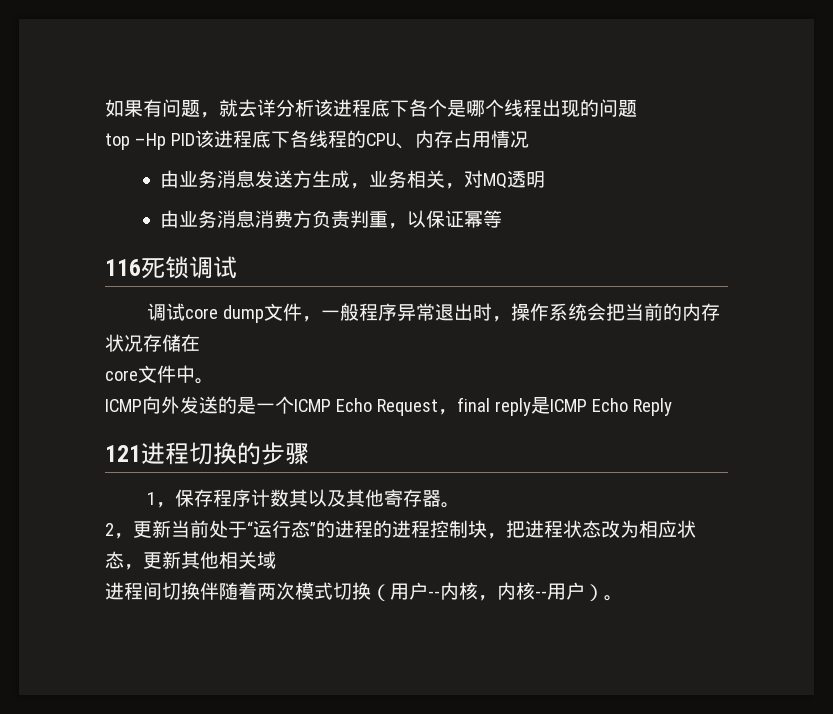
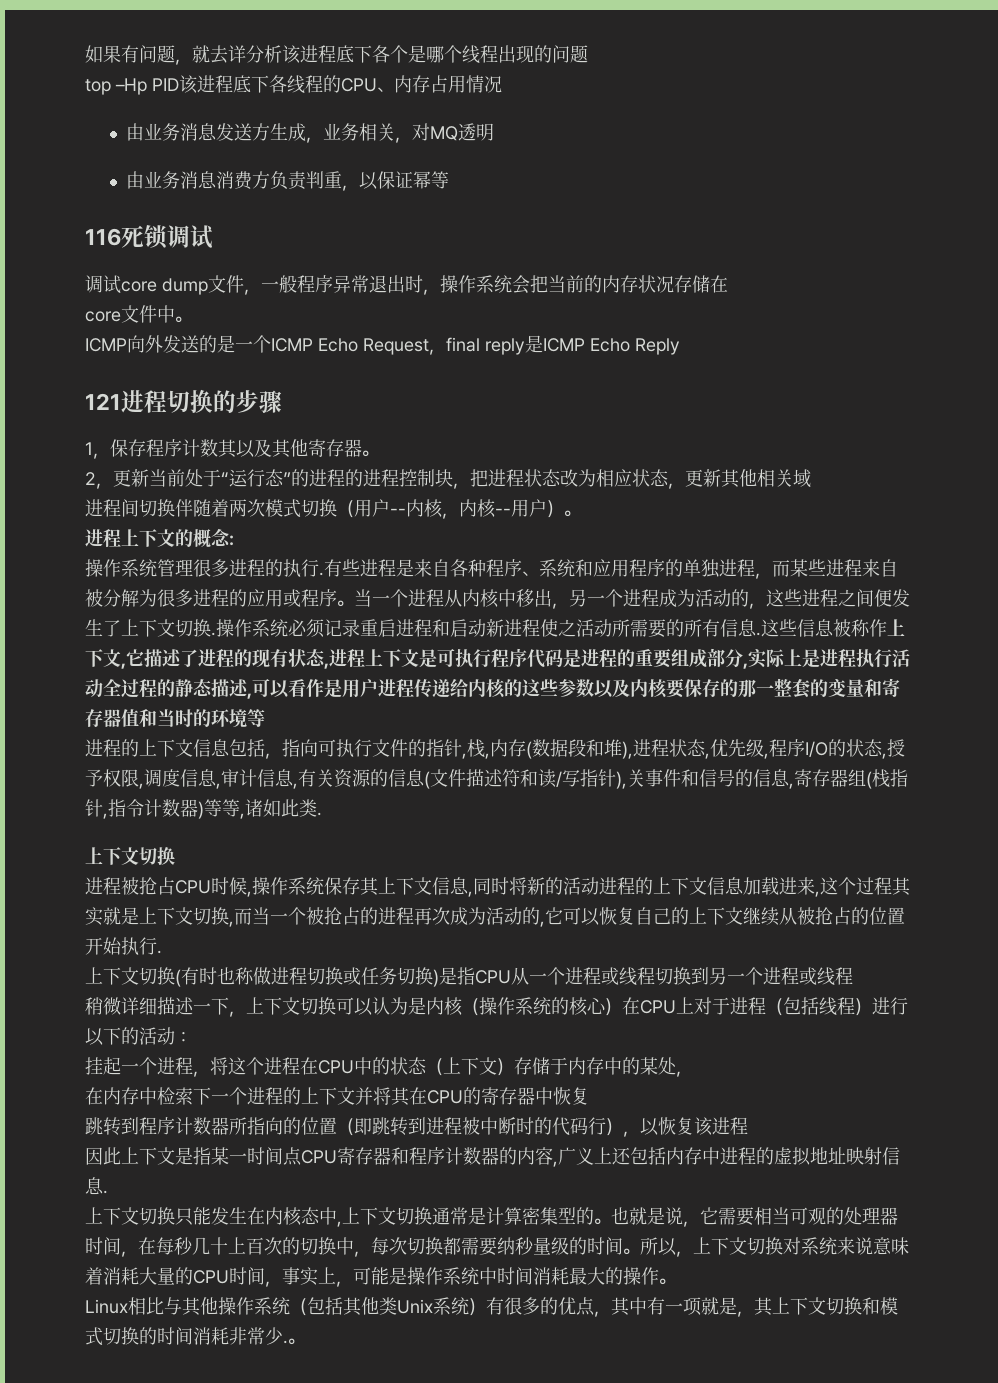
+ 进程上下文的概念:
+ 操作系统管理很多进程的执行.有些进程是来自各种程序、系统和应用程序的单独进程，而某些进程来自被分解为很多进程的应用或程序。当一个进程从内核中移出，另一个进程成为活动的，这些进程之间便发生了上下文切换.操作系统必须记录重启进程和启动新进程使之活动所需要的所有信息.这些信息被称作上下文,它描述了进程的现有状态,进程上下文是可执行程序代码是进程的重要组成部分,实际上是进程执行活动全过程的静态描述,可以看作是用户进程传递给内核的这些参数以及内核要保存的那一整套的变量和寄存器值和当时的环境等
+ 进程的上下文信息包括，指向可执行文件的指针,栈,内存(数据段和堆),进程状态,优先级,程序I/O的状态,授予权限,调度信息,审计信息,有关资源的信息(文件描述符和读/写指针),关事件和信号的信息,寄存器组(栈指针,指令计数器)等等,诸如此类.
+ 上下文切换
+ 进程被抢占CPU时候,操作系统保存其上下文信息,同时将新的活动进程的上下文信息加载进来,这个过程其实就是上下文切换,而当一个被抢占的进程再次成为活动的,它可以恢复自己的上下文继续从被抢占的位置开始执行.
+ 上下文切换(有时也称做进程切换或任务切换)是指CPU从一个进程或线程切换到另一个进程或线程
+ 稍微详细描述一下，上下文切换可以认为是内核（操作系统的核心）在CPU上对于进程（包括线程）进行以下的活动：
+ 挂起一个进程，将这个进程在CPU中的状态（上下文）存储于内存中的某处，
+ 在内存中检索下一个进程的上下文并将其在CPU的寄存器中恢复
+ 跳转到程序计数器所指向的位置（即跳转到进程被中断时的代码行），以恢复该进程
+ 因此上下文是指某一时间点CPU寄存器和程序计数器的内容,广义上还包括内存中进程的虚拟地址映射信息.
+ 上下文切换只能发生在内核态中,上下文切换通常是计算密集型的。也就是说，它需要相当可观的处理器时间，在每秒几十上百次的切换中，每次切换都需要纳秒量级的时间。所以，上下文切换对系统来说意味着消耗大量的CPU时间，事实上，可能是操作系统中时间消耗最大的操作。
+ Linux相比与其他操作系统（包括其他类Unix系统）有很多的优点，其中有一项就是，其上下文切换和模式切换的时间消耗非常少.。

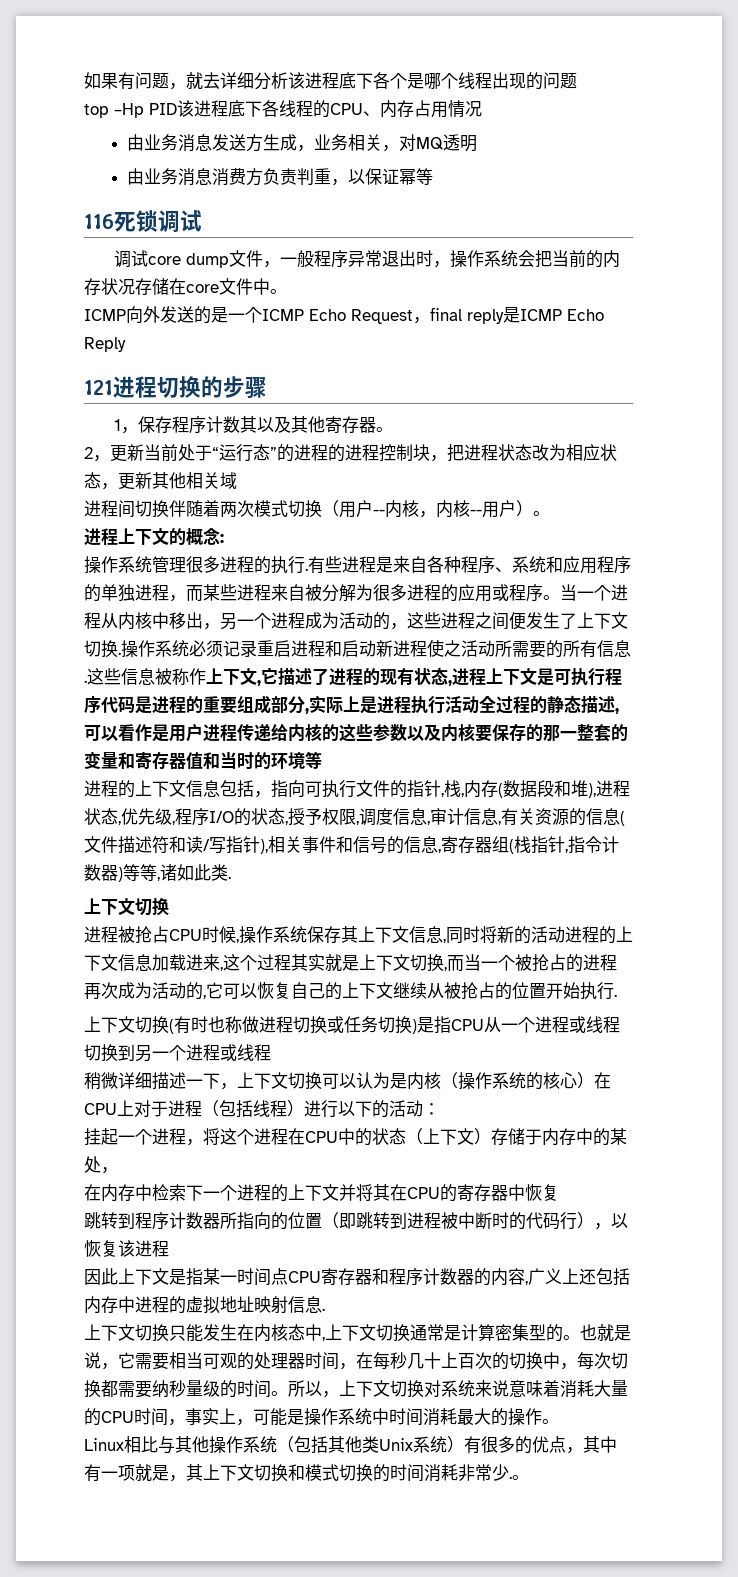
- 如果有问题，就去详分析该进程底下各个是哪个线程出现的问题
+ 如果有问题，就去详细分析该进程底下各个是哪个线程出现的问题
- 调试core dump文件，一般程序异常退出时，操作系统会把当前的内存状况存储在
- core文件中。
+ 调试core dump文件，一般程序异常退出时，操作系统会把当前的内存状况存储在core文件中。
- 进程的上下文信息包括，指向可执行文件的指针,栈,内存(数据段和堆),进程状态,优先级,程序I/O的状态,授予权限,调度信息,审计信息,有关资源的信息(文件描述符和读/写指针),关事件和信号的信息,寄存器组(栈指针,指令计数器)等等,诸如此类.
+ 进程的上下文信息包括，指向可执行文件的指针,栈,内存(数据段和堆),进程状态,优先级,程序I/O的状态,授予权限,调度信息,审计信息,有关资源的信息(文件描述符和读/写指针),相关事件和信号的信息,寄存器组(栈指针,指令计数器)等等,诸如此类.

